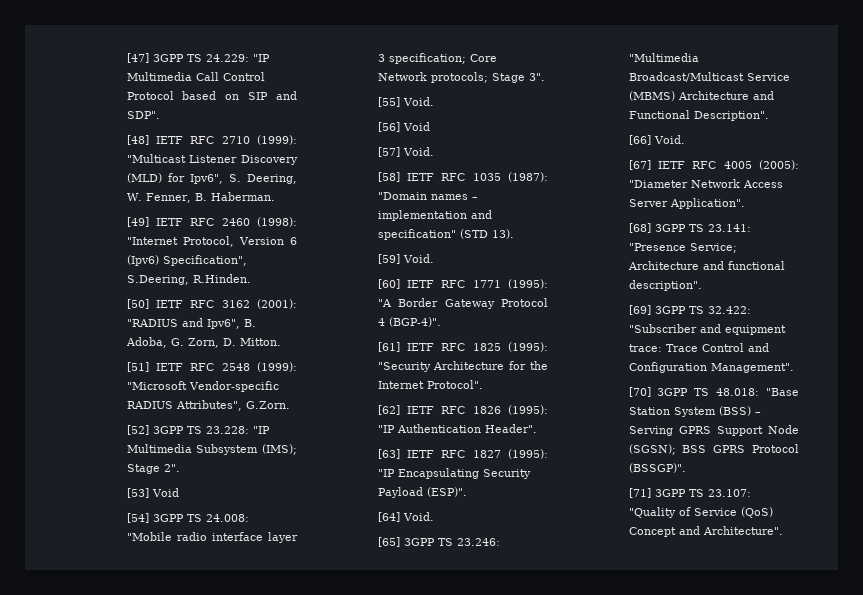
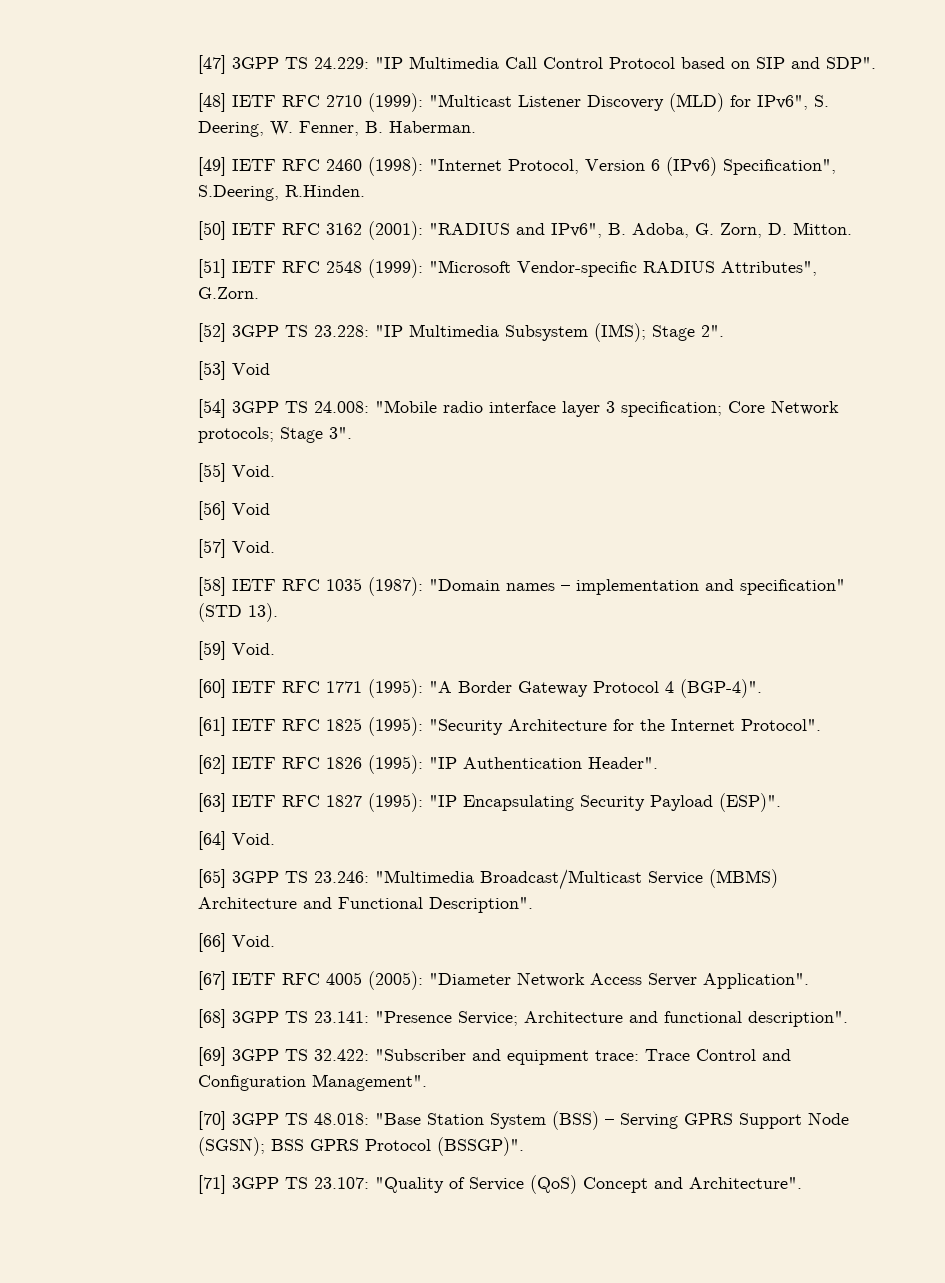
- [48] IETF RFC 2710 (1999): "Multicast Listener Discovery (MLD) for Ipv6", S. Deering, W. Fenner, B. Haberman.
+ [48] IETF RFC 2710 (1999): "Multicast Listener Discovery (MLD) for IPv6", S. Deering, W. Fenner, B. Haberman.
- [49] IETF RFC 2460 (1998): "Internet Protocol, Version 6 (Ipv6) Specification", S.Deering, R.Hinden.
+ [49] IETF RFC 2460 (1998): "Internet Protocol, Version 6 (IPv6) Specification", S.Deering, R.Hinden.
- [50] IETF RFC 3162 (2001): "RADIUS and Ipv6", B. Adoba, G. Zorn, D. Mitton.
+ [50] IETF RFC 3162 (2001): "RADIUS and IPv6", B. Adoba, G. Zorn, D. Mitton.

